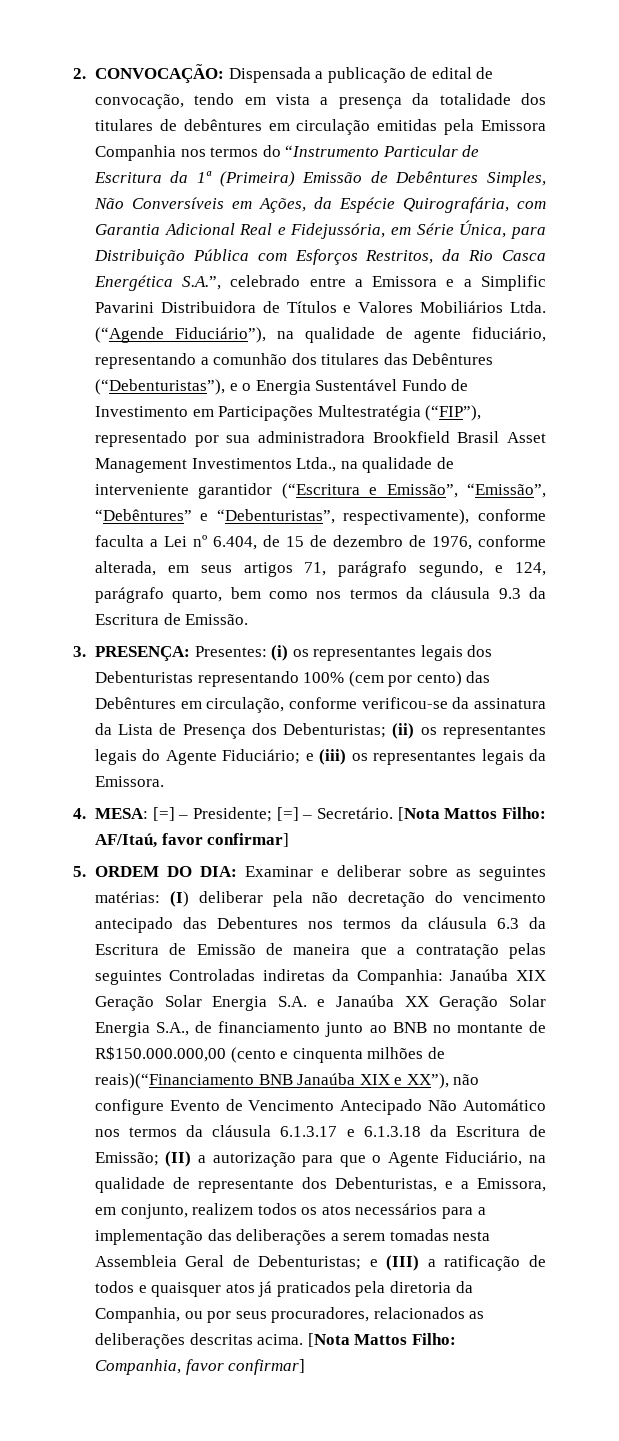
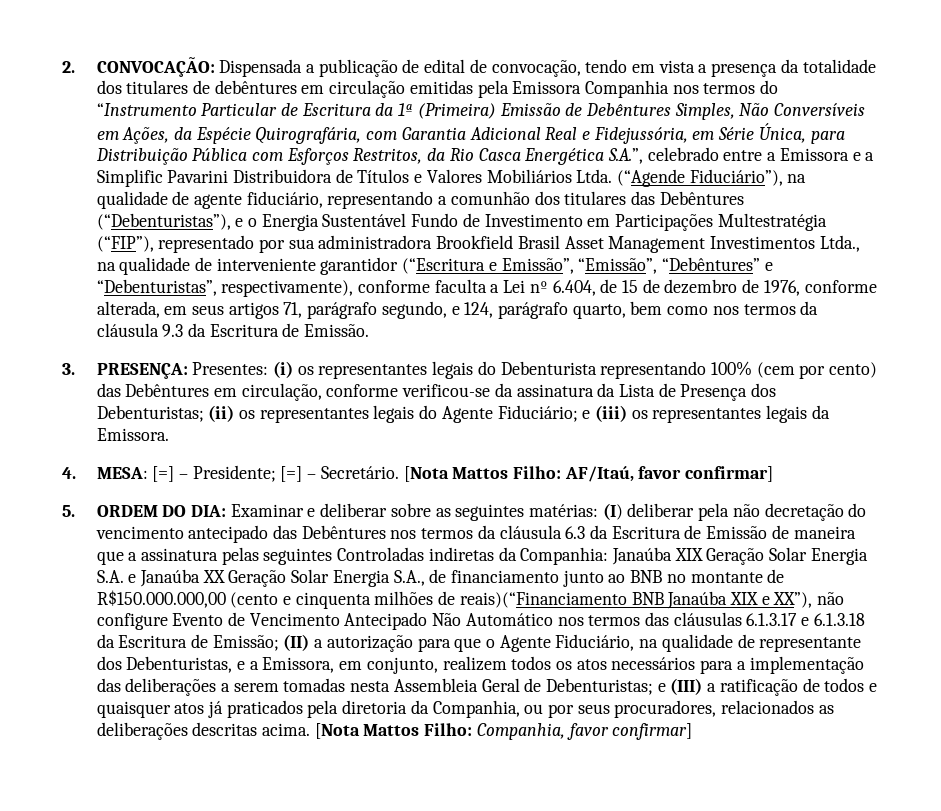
- 3. PRESENÇA: Presentes: (i) os representantes legais dos Debenturistas representando 100% (cem por cento) das Debêntures em circulação, conforme verificou-se da assinatura da Lista de Presença dos Debenturistas; (ii) os representantes legais do Agente Fiduciário; e (iii) os representantes legais da Emissora.
+ 3. PRESENÇA: Presentes: (i) os representantes legais do Debenturista representando 100% (cem por cento) das Debêntures em circulação, conforme verificou-se da assinatura da Lista de Presença dos Debenturistas; (ii) os representantes legais do Agente Fiduciário; e (iii) os representantes legais da Emissora.
- (I) deliberar pela não decretação do vencimento antecipado das Debentures nos termos da cláusula 6.3 da Escritura de Emissão de maneira que a contratação pelas seguintes Controladas indiretas da Companhia:
+ (I) deliberar pela não decretação do vencimento antecipado das Debêntures nos termos da cláusula 6.3 da Escritura de Emissão de maneira que a assinatura pelas seguintes Controladas indiretas da Companhia:
- Janaúba XIX Geração Solar Energia S.A. e Janaúba XX Geração Solar Energia S.A., de financiamento junto ao BNB no montante de R$150.000.000,00 (cento e cinquenta milhões de reais)(“Financiamento BNB Janaúba XIX e XX”), não configure Evento de Vencimento Antecipado Não Automático nos termos da cláusula 6.1.3.17 e 6.1.3.18 da Escritura de Emissão;
+ Janaúba XIX Geração Solar Energia S.A. e Janaúba XX Geração Solar Energia S.A., de financiamento junto ao BNB no montante de R$150.000.000,00 (cento e cinquenta milhões de reais)(“Financiamento BNB Janaúba XIX e XX”), não configure Evento de Vencimento Antecipado Não Automático nos termos das cláusulas 6.1.3.17 e 6.1.3.18 da Escritura de Emissão;

